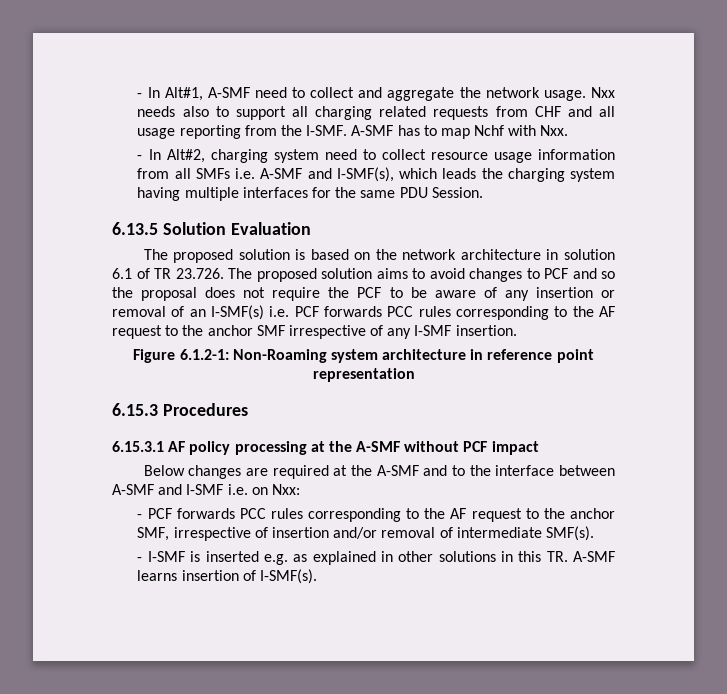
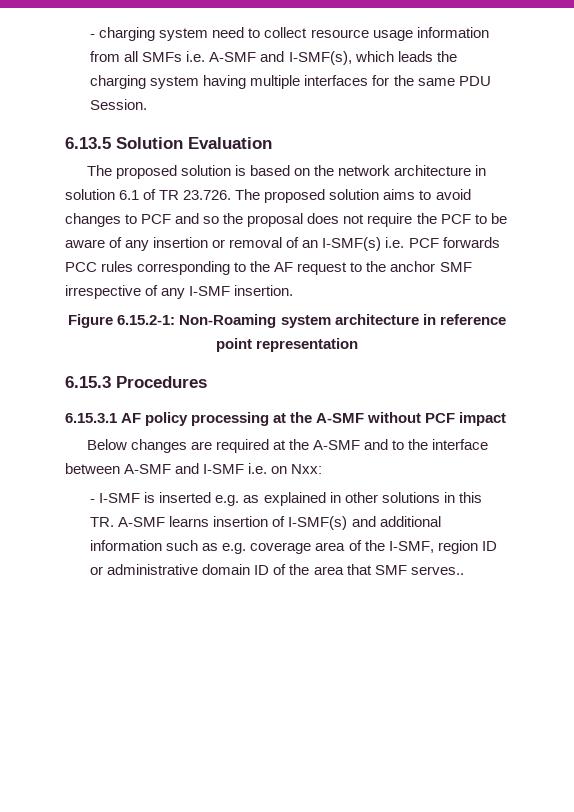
- - In Alt#1, A-SMF need to collect and aggregate the network usage. Nxx needs also to support all charging related requests from CHF and all usage reporting from the I-SMF. A-SMF has to map Nchf with Nxx.
- - In Alt#2, charging system need to collect resource usage information from all SMFs i.e. A-SMF and I-SMF(s), which leads the charging system having multiple interfaces for the same PDU Session.
+ - charging system need to collect resource usage information from all SMFs i.e. A-SMF and I-SMF(s), which leads the charging system having multiple interfaces for the same PDU Session.
- Figure 6.1.2-1: Non-Roaming system architecture in reference point representation
+ Figure 6.15.2-1: Non-Roaming system architecture in reference point representation
- - PCF forwards PCC rules corresponding to the AF request to the anchor SMF, irrespective of insertion and/or removal of intermediate SMF(s).
- - I-SMF is inserted e.g. as explained in other solutions in this TR. A-SMF learns insertion of I-SMF(s).
+ - I-SMF is inserted e.g. as explained in other solutions in this TR. A-SMF learns insertion of I-SMF(s) and additional information such as e.g. coverage area of the I-SMF, region ID or administrative domain ID of the area that SMF serves..

